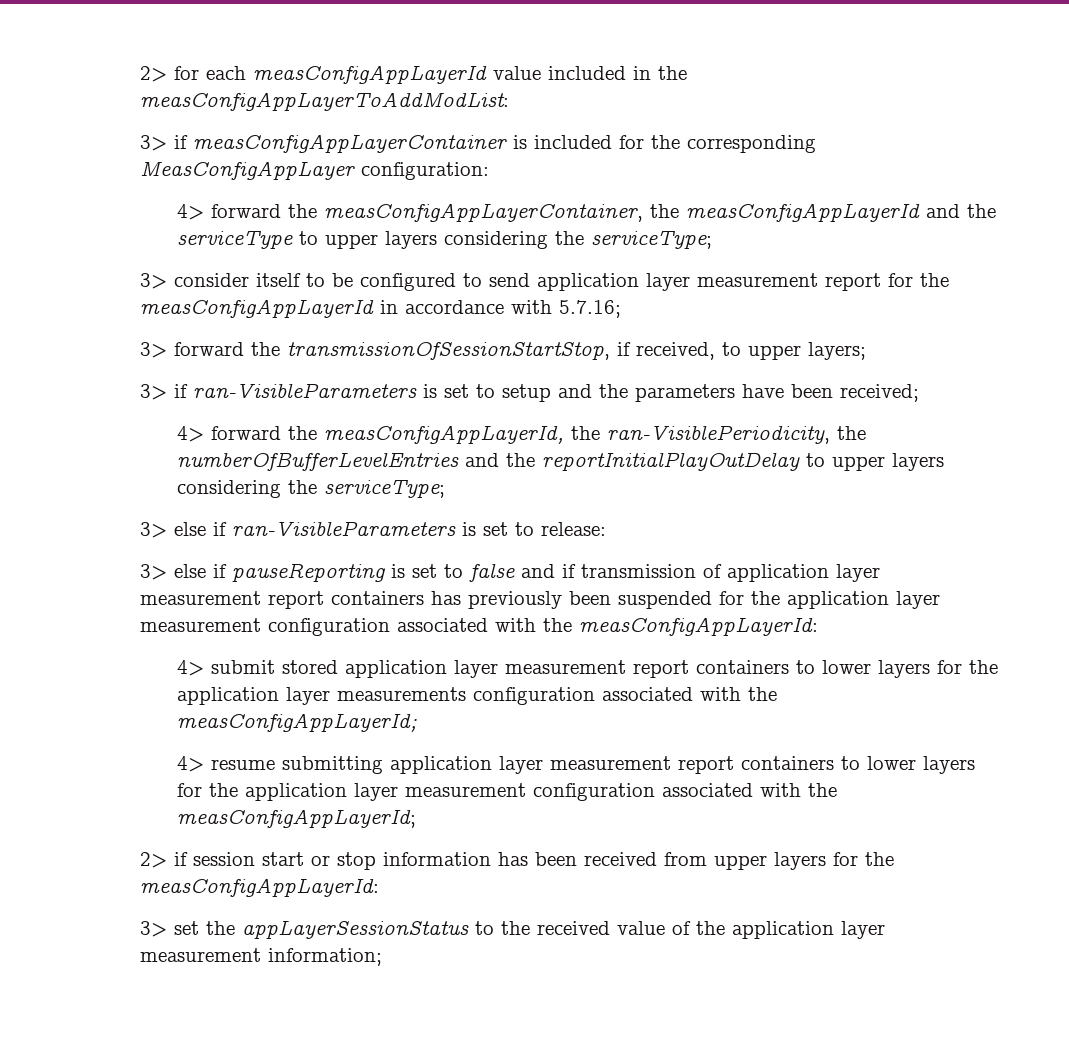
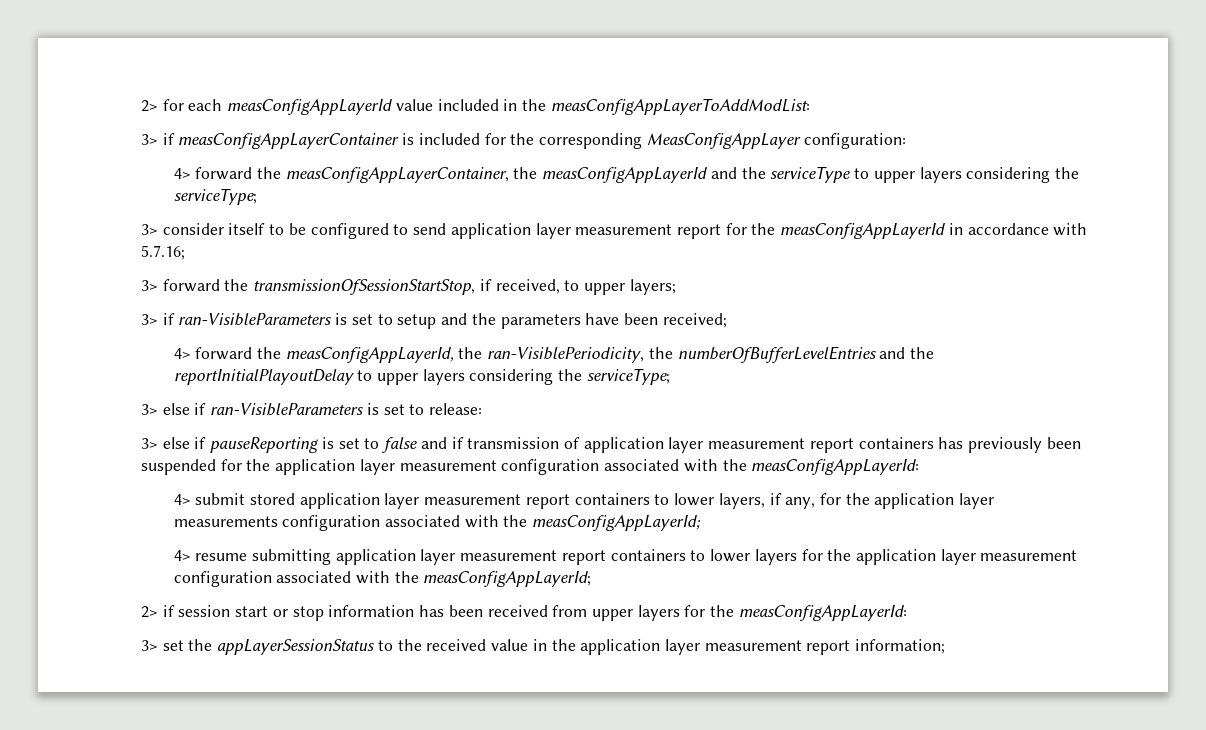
- 4> forward the measConfigAppLayerId, the ran-VisiblePeriodicity, the numberOfBufferLevelEntries and the reportInitialPlayOutDelay to upper layers considering the serviceType;
+ 4> forward the measConfigAppLayerId, the ran-VisiblePeriodicity, the numberOfBufferLevelEntries and the reportInitialPlayoutDelay to upper layers considering the serviceType;
- 4> submit stored application layer measurement report containers to lower layers for the application layer measurements configuration associated with the measConfigAppLayerId;
+ 4> submit stored application layer measurement report containers to lower layers, if any, for the application layer measurements configuration associated with the measConfigAppLayerId;
- 3> set the appLayerSessionStatus to the received value of the application layer measurement information;
+ 3> set the appLayerSessionStatus to the received value in the application layer measurement report information;

